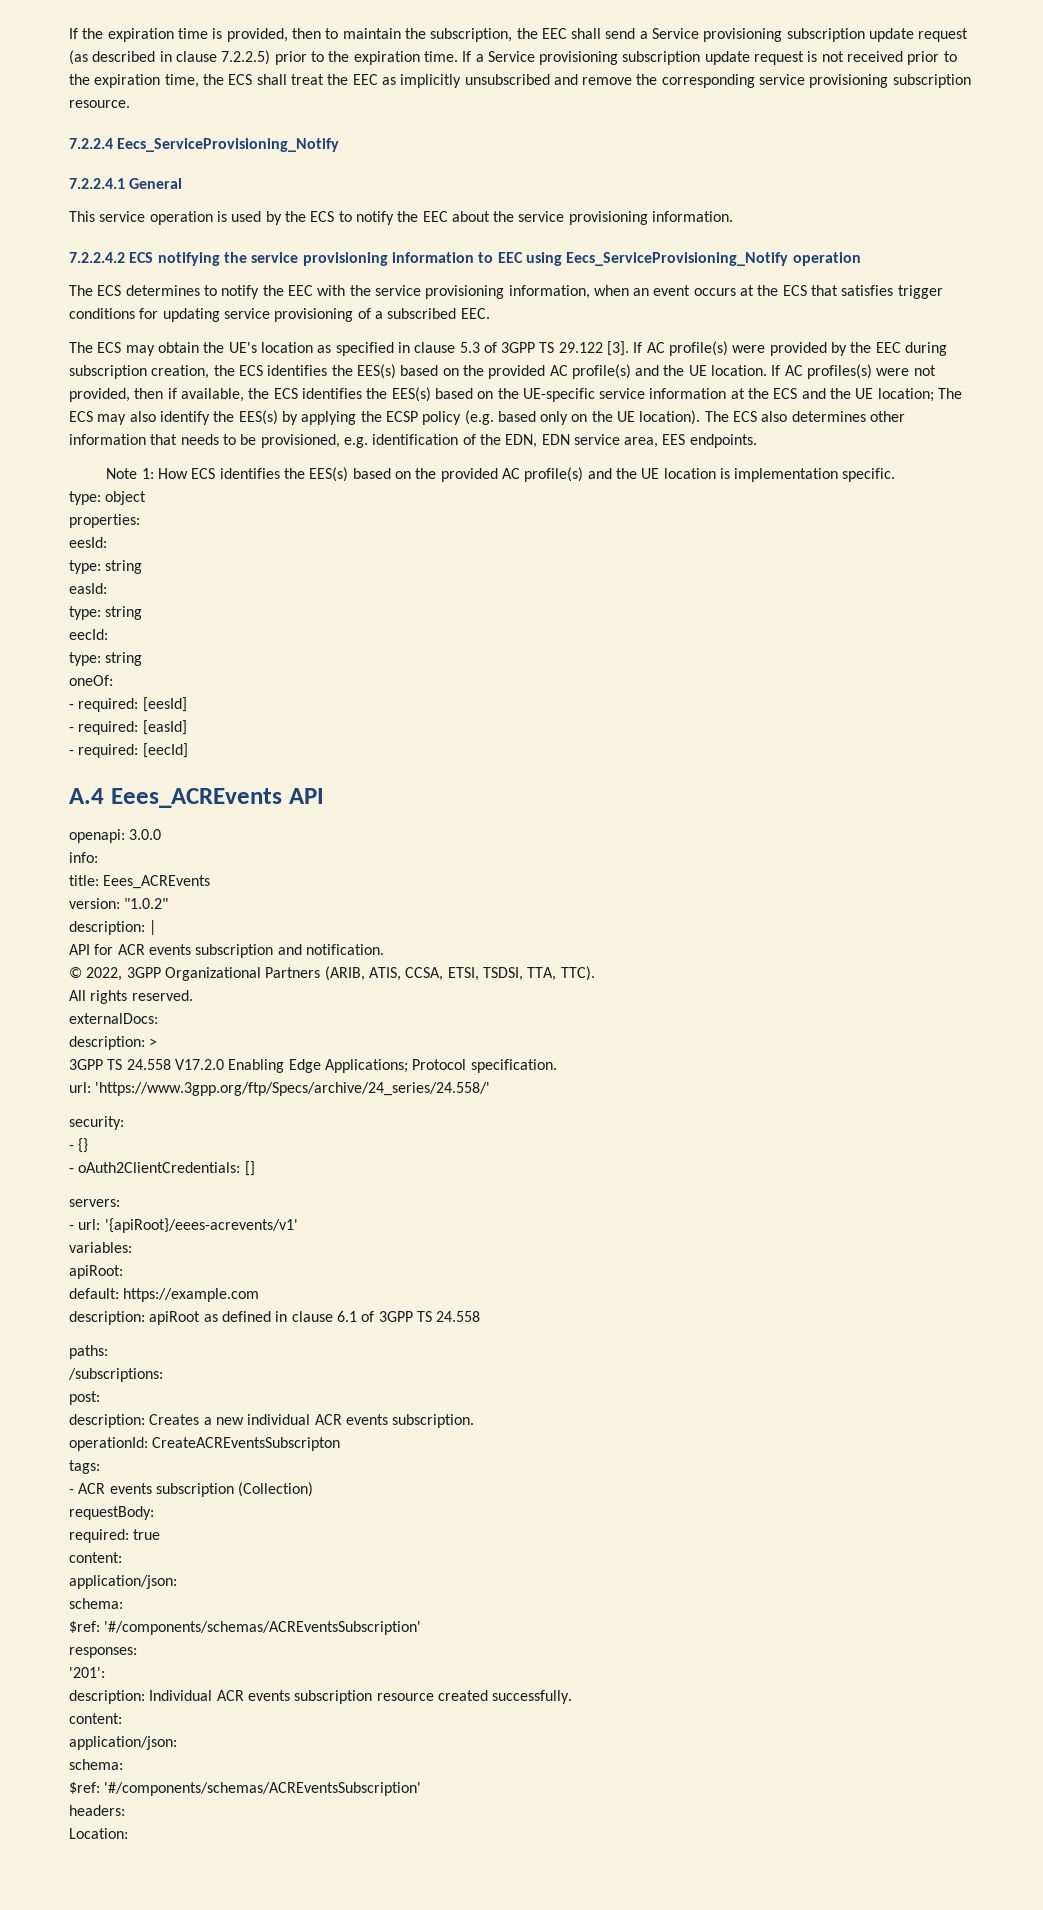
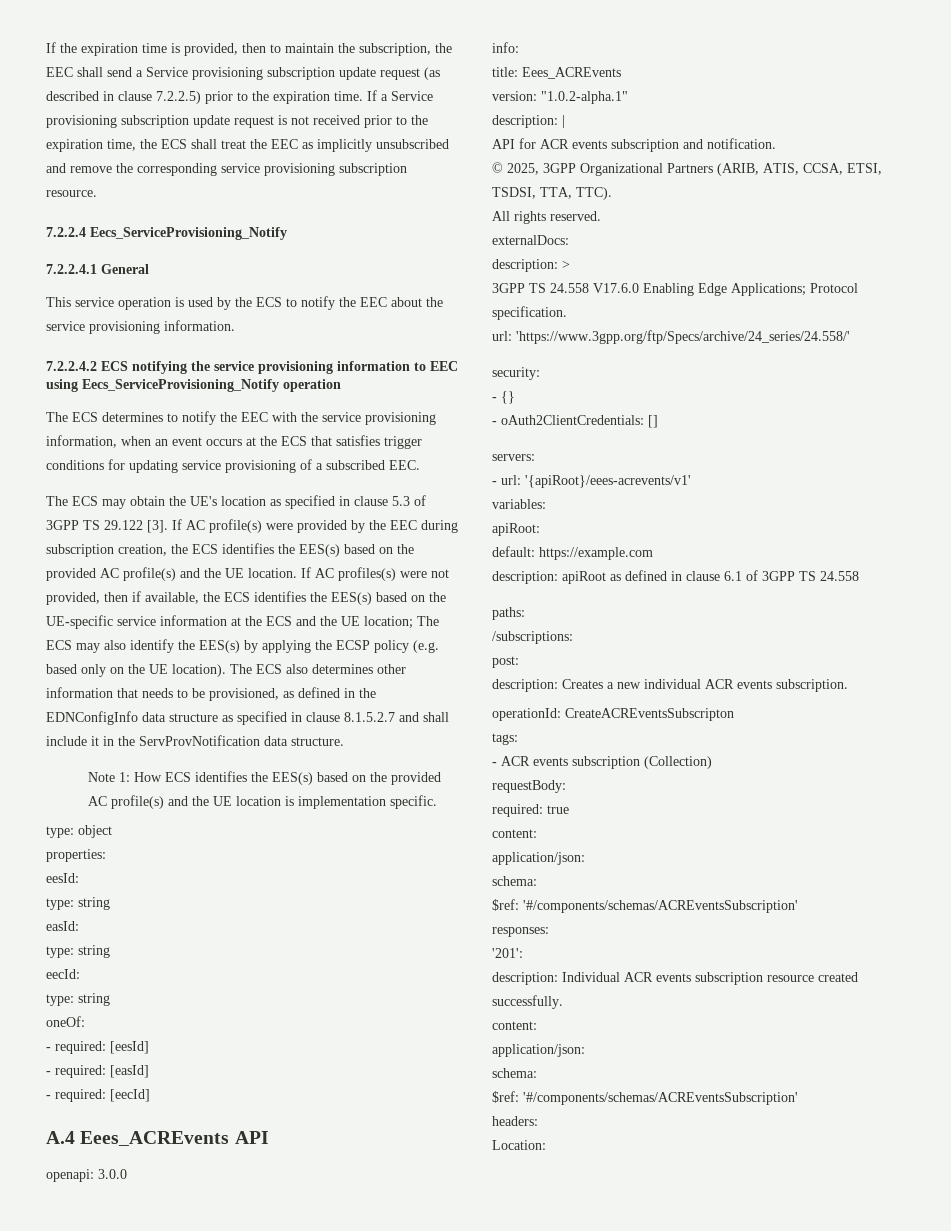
- The ECS also determines other information that needs to be provisioned, e.g. identification of the EDN, EDN service area, EES endpoints.
+ The ECS also determines other information that needs to be provisioned, as defined in the EDNConfigInfo data structure as specified in clause 8.1.5.2.7 and shall include it in the ServProvNotification data structure.
- version: "1.0.2"
+ version: "1.0.2-alpha.1"
- © 2022, 3GPP Organizational Partners (ARIB, ATIS, CCSA, ETSI, TSDSI, TTA, TTC).
+ © 2025, 3GPP Organizational Partners (ARIB, ATIS, CCSA, ETSI, TSDSI, TTA, TTC).
- 3GPP TS 24.558 V17.2.0 Enabling Edge Applications; Protocol specification.
+ 3GPP TS 24.558 V17.6.0 Enabling Edge Applications; Protocol specification.

